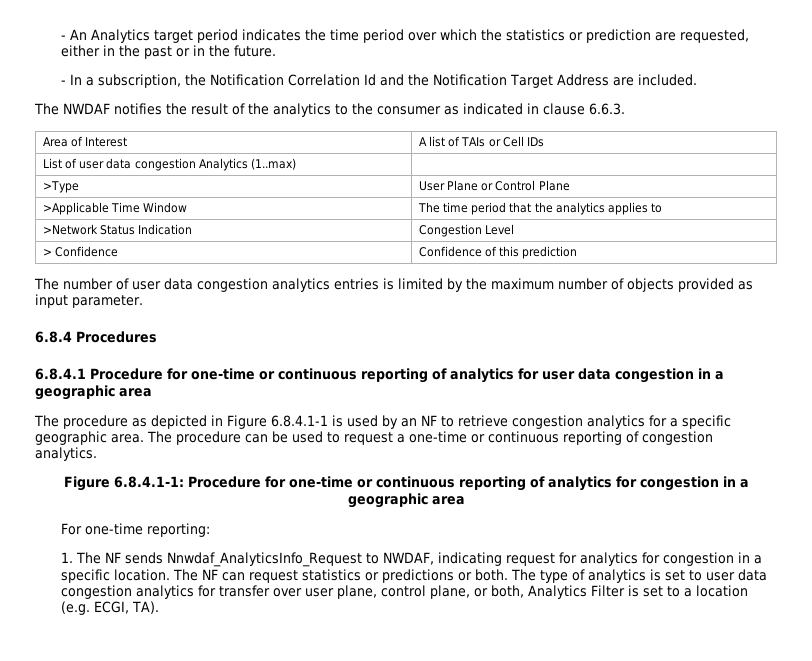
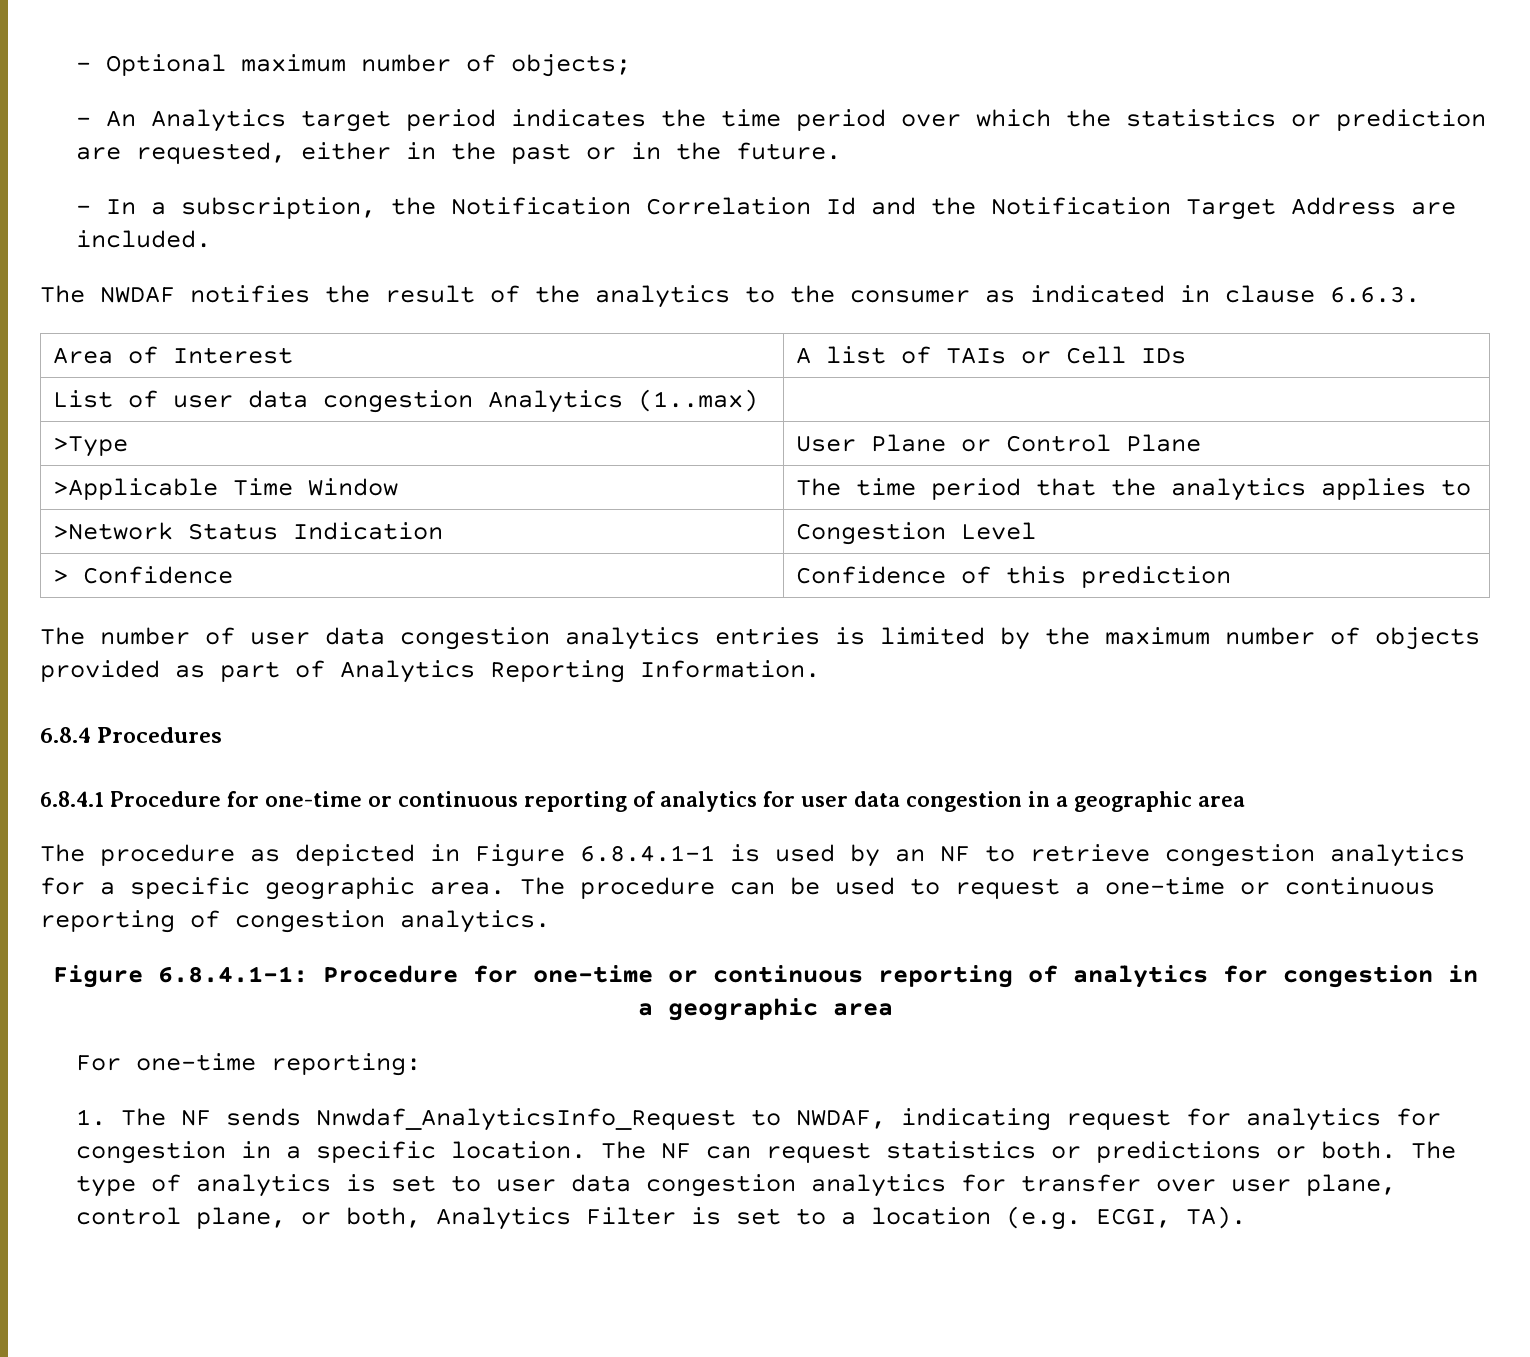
+ - Optional maximum number of objects;
- The number of user data congestion analytics entries is limited by the maximum number of objects provided as input parameter.
+ The number of user data congestion analytics entries is limited by the maximum number of objects provided as part of Analytics Reporting Information.

